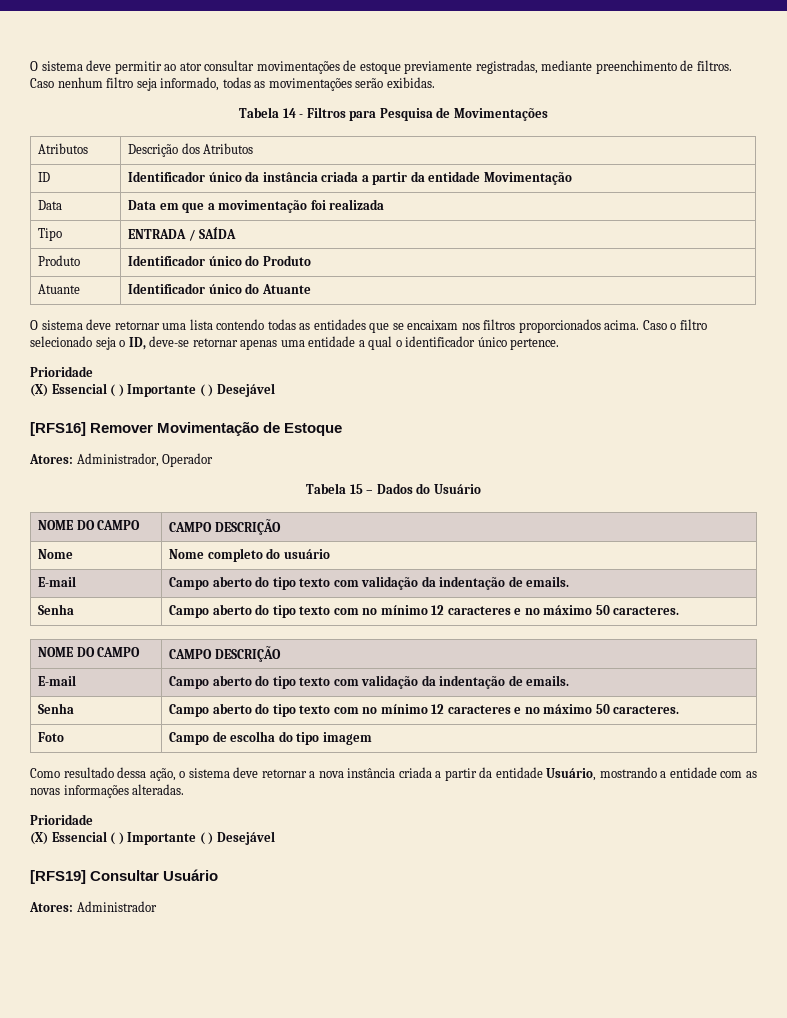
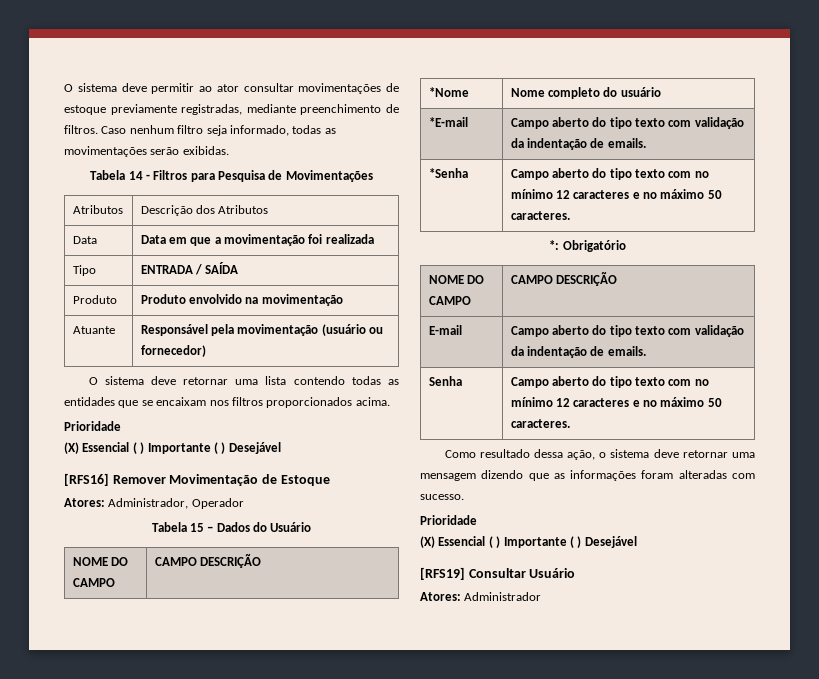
- ID | Identificador único da instância criada a partir da entidade Movimentação
- Produto | Identificador único do Produto
- Atuante | Identificador único do Atuante
+ Produto | Produto envolvido na movimentação
+ Atuante | Responsável pela movimentação (usuário ou fornecedor)
- Caso o filtro selecionado seja o ID, deve-se retornar apenas uma entidade a qual o identificador único pertence.
- Nome | Nome completo do usuário
- E-mail | Campo aberto do tipo texto com validação da indentação de emails.
- Senha | Campo aberto do tipo texto com no mínimo 12 caracteres e no máximo 50 caracteres.
+ *Nome | Nome completo do usuário
+ *E-mail | Campo aberto do tipo texto com validação da indentação de emails.
+ *Senha | Campo aberto do tipo texto com no mínimo 12 caracteres e no máximo 50 caracteres.
+ *: Obrigatório
- Foto | Campo de escolha do tipo imagem
- Como resultado dessa ação, o sistema deve retornar a nova instância criada a partir da entidade Usuário, mostrando a entidade com as novas informações alteradas.
+ Como resultado dessa ação, o sistema deve retornar uma mensagem dizendo que as informações foram alteradas com sucesso.

